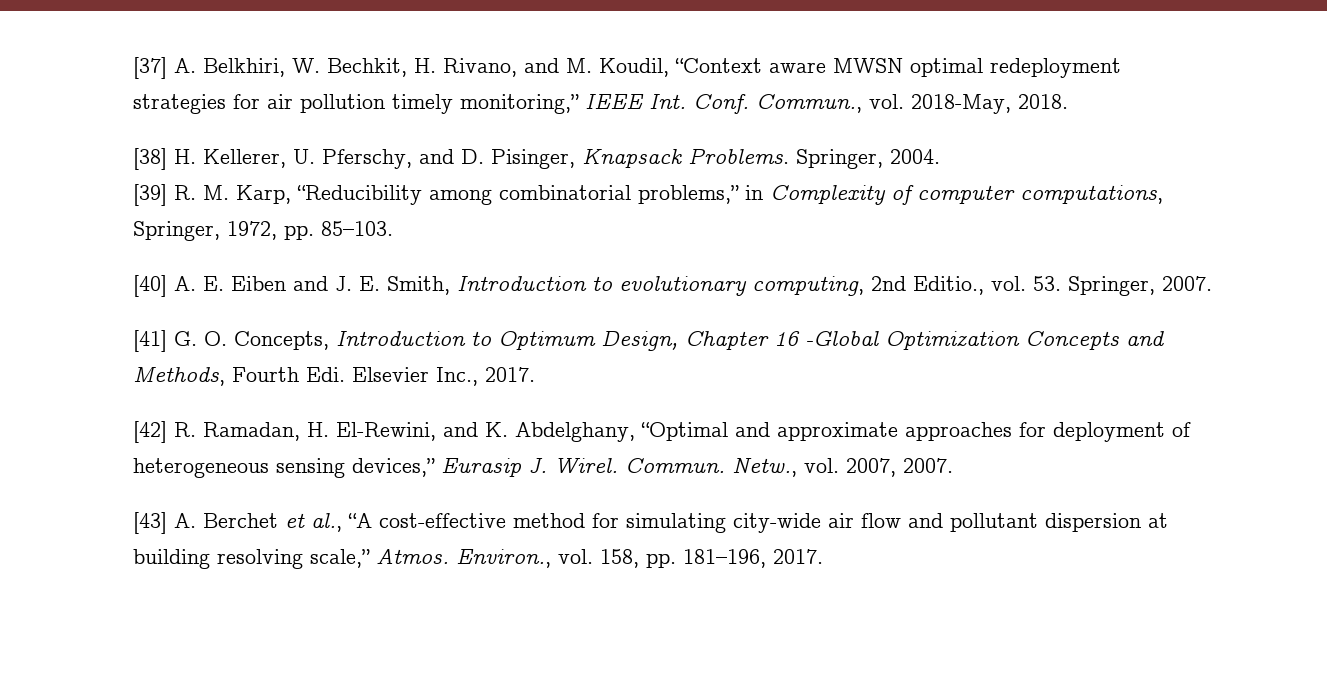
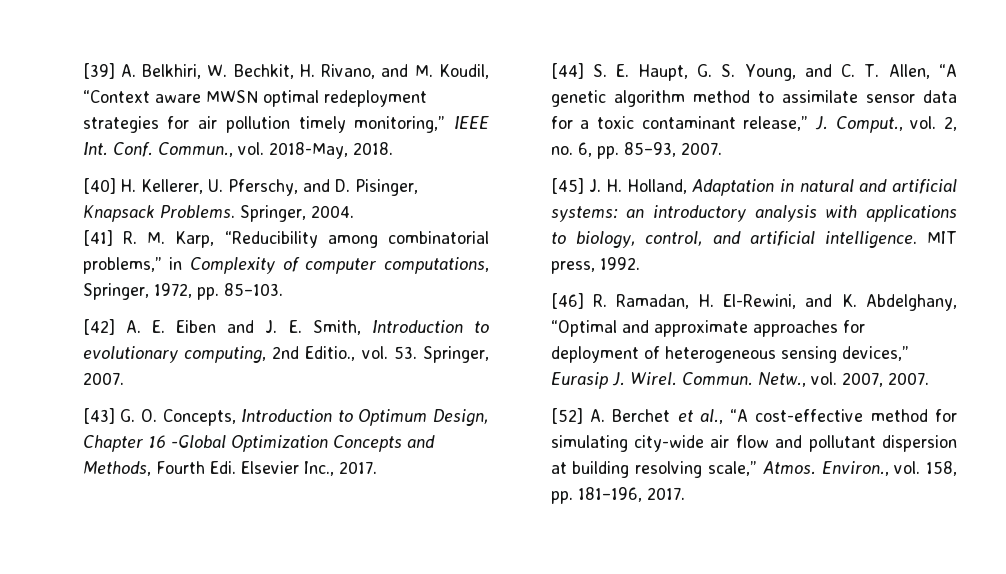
- [37] A. Belkhiri, W. Bechkit, H. Rivano, and M. Koudil, “Context aware MWSN optimal redeployment strategies for air pollution timely monitoring,” IEEE Int. Conf.
+ [39] A. Belkhiri, W. Bechkit, H. Rivano, and M. Koudil, “Context aware MWSN optimal redeployment strategies for air pollution timely monitoring,” IEEE Int. Conf.
- [38] H. Kellerer, U. Pferschy, and D. Pisinger, Knapsack Problems.
+ [40] H. Kellerer, U. Pferschy, and D. Pisinger, Knapsack Problems.
- [39] R. M. Karp, “Reducibility among combinatorial problems,” in Complexity of computer computations, Springer, 1972, pp. 85–103.
+ [41] R. M. Karp, “Reducibility among combinatorial problems,” in Complexity of computer computations, Springer, 1972, pp. 85–103.
- [40] A. E. Eiben and J. E. Smith, Introduction to evolutionary computing, 2nd Editio., vol. 53. Springer, 2007.
+ [42] A. E. Eiben and J. E. Smith, Introduction to evolutionary computing, 2nd Editio., vol. 53. Springer, 2007.
- [41] G. O. Concepts, Introduction to Optimum Design, Chapter 16 -Global Optimization Concepts and Methods, Fourth Edi. Elsevier Inc., 2017.
+ [43] G. O. Concepts, Introduction to Optimum Design, Chapter 16 -Global Optimization Concepts and Methods, Fourth Edi. Elsevier Inc., 2017.
- [42] R. Ramadan, H. El-Rewini, and K. Abdelghany, “Optimal and approximate approaches for deployment of heterogeneous sensing devices,” Eurasip J. Wirel.
+ [44] S. E. Haupt, G. S. Young, and C. T. Allen, “A genetic algorithm method to assimilate sensor data for a toxic contaminant release,” J. Comput., vol. 2, no. 6, pp. 85–93, 2007.
+ [45] J. H. Holland, Adaptation in natural and artificial systems: an introductory analysis with applications to biology, control, and artificial intelligence. MIT press, 1992.
+ [46] R. Ramadan, H. El-Rewini, and K. Abdelghany, “Optimal and approximate approaches for deployment of heterogeneous sensing devices,” Eurasip J. Wirel.
- [43] A. Berchet et al., “A cost-effective method for simulating city-wide air flow and pollutant dispersion at building resolving scale,” Atmos.
+ [52] A. Berchet et al., “A cost-effective method for simulating city-wide air flow and pollutant dispersion at building resolving scale,” Atmos.

